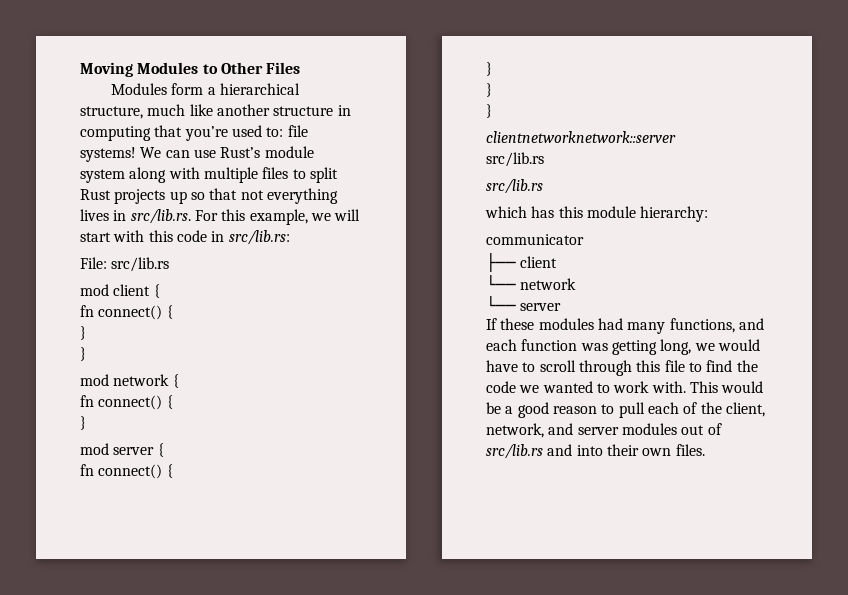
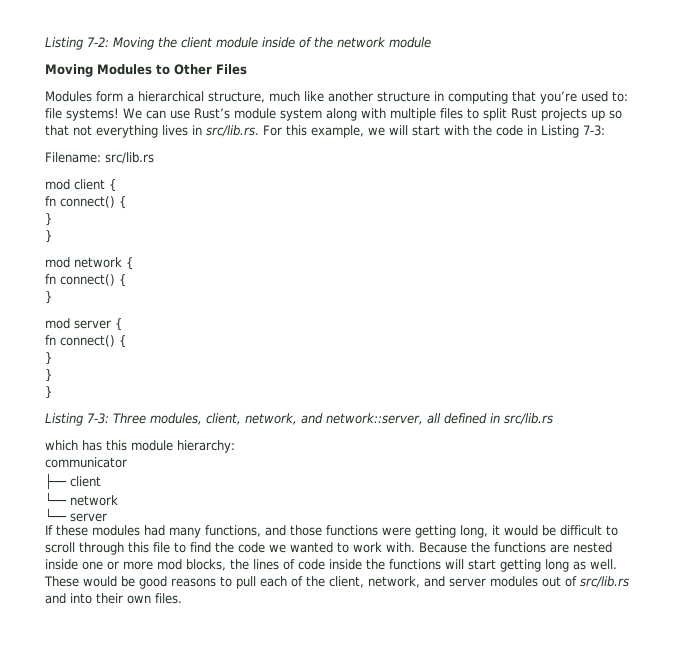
+ Listing 7-2: Moving the client module inside of the network module
- We can use Rust’s module system along with multiple files to split Rust projects up so that not everything lives in src/lib.rs. For this example, we will start with this code in src/lib.rs:
- File: src/lib.rs
+ We can use Rust’s module system along with multiple files to split Rust projects up so that not everything lives in src/lib.rs. For this example, we will start with the code in Listing 7-3:
+ Filename: src/lib.rs
- clientnetworknetwork::server
- src/lib.rs
- src/lib.rs
+ Listing 7-3: Three modules, client, network, and network::server, all defined in src/lib.rs
- If these modules had many functions, and each function was getting long, we would have to scroll through this file to find the code we wanted to work with.
+ If these modules had many functions, and those functions were getting long, it would be difficult to scroll through this file to find the code we wanted to work with.
- This would be a good reason to pull each of the client, network, and server modules out of src/lib.rs and into their own files.
+ Because the functions are nested inside one or more mod blocks, the lines of code inside the functions will start getting long as well. These would be good reasons to pull each of the client, network, and server modules out of src/lib.rs and into their own files.

